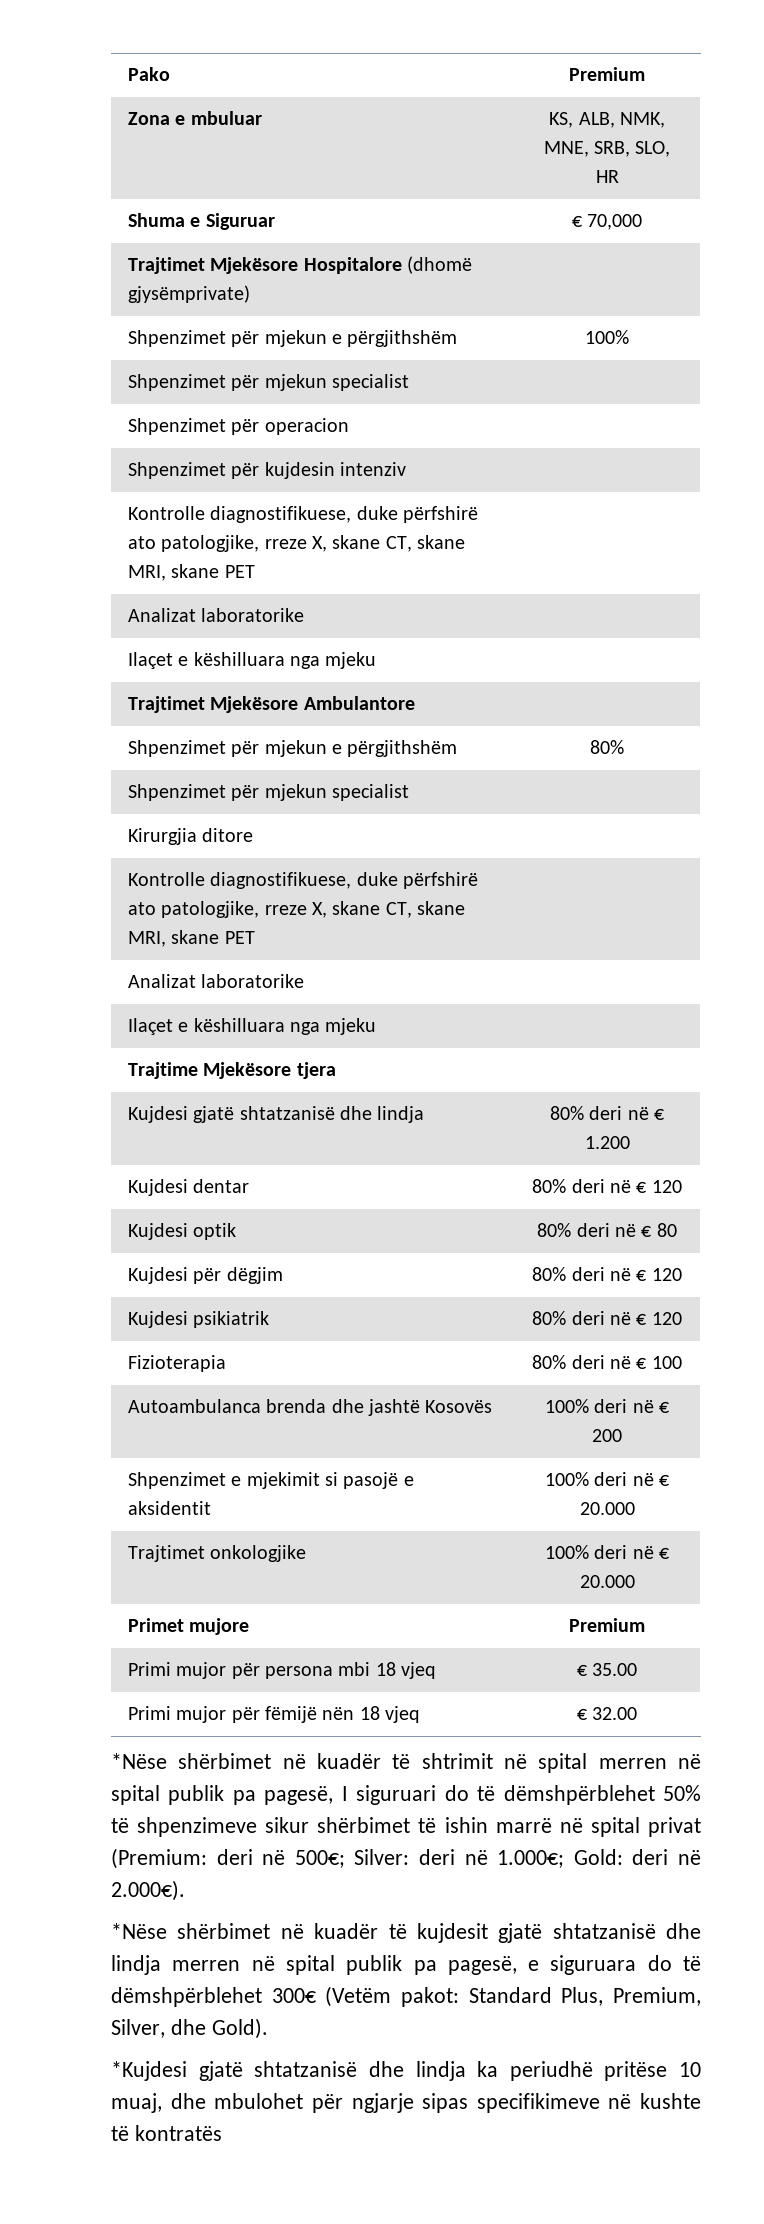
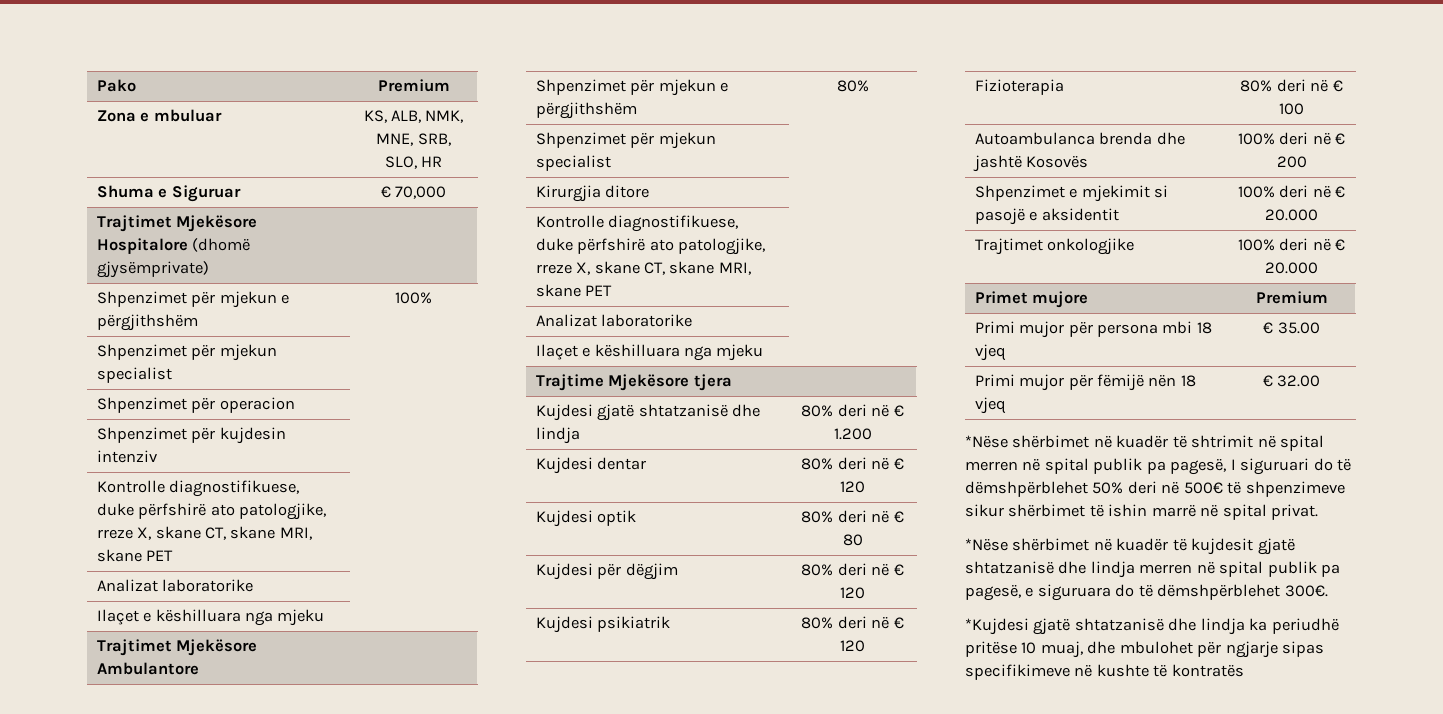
- *Nëse shërbimet në kuadër të shtrimit në spital merren në spital publik pa pagesë, I siguruari do të dëmshpërblehet 50% të shpenzimeve sikur shërbimet të ishin marrë në spital privat (Premium: deri në 500€; Silver: deri në 1.000€; Gold: deri në 2.000€).
+ *Nëse shërbimet në kuadër të shtrimit në spital merren në spital publik pa pagesë, I siguruari do të dëmshpërblehet 50% deri në 500€ të shpenzimeve sikur shërbimet të ishin marrë në spital privat.
- *Nëse shërbimet në kuadër të kujdesit gjatë shtatzanisë dhe lindja merren në spital publik pa pagesë, e siguruara do të dëmshpërblehet 300€ (Vetëm pakot: Standard Plus, Premium, Silver, dhe Gold).
+ *Nëse shërbimet në kuadër të kujdesit gjatë shtatzanisë dhe lindja merren në spital publik pa pagesë, e siguruara do të dëmshpërblehet 300€.

